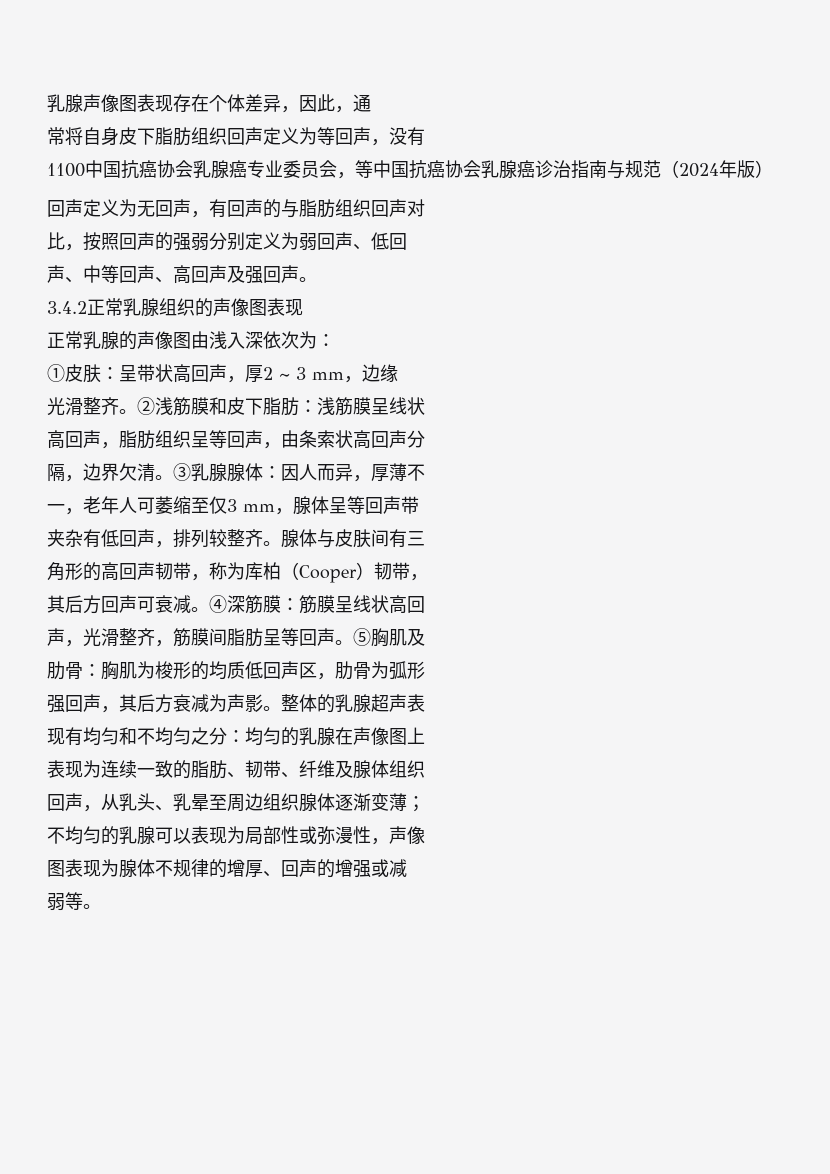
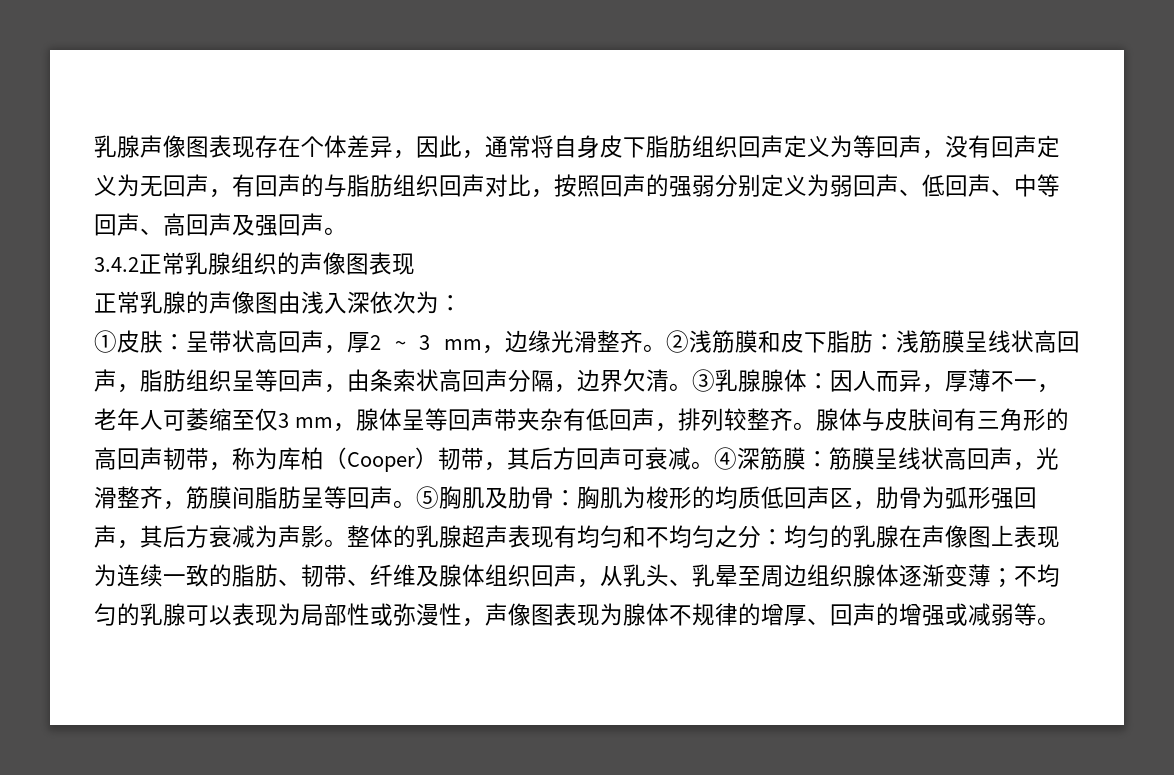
- 乳腺声像图表现存在个体差异，因此，通
- 常将自身皮下脂肪组织回声定义为等回声，没有
- 1100中国抗癌协会乳腺癌专业委员会，等中国抗癌协会乳腺癌诊治指南与规范（2024年版）
- 回声定义为无回声，有回声的与脂肪组织回声对
- 比，按照回声的强弱分别定义为弱回声、低回
- 声、中等回声、高回声及强回声。
+ 乳腺声像图表现存在个体差异，因此，通常将自身皮下脂肪组织回声定义为等回声，没有回声定义为无回声，有回声的与脂肪组织回声对比，按照回声的强弱分别定义为弱回声、低回声、中等回声、高回声及强回声。
- ①皮肤：呈带状高回声，厚2 ~ 3 mm，边缘
- 光滑整齐。
+ ①皮肤：呈带状高回声，厚2 ~ 3 mm，边缘光滑整齐。
- ②浅筋膜和皮下脂肪：浅筋膜呈线状
- 高回声，脂肪组织呈等回声，由条索状高回声分
- 隔，边界欠清。
+ ②浅筋膜和皮下脂肪：浅筋膜呈线状高回声，脂肪组织呈等回声，由条索状高回声分隔，边界欠清。
- ③乳腺腺体：因人而异，厚薄不
- 一，老年人可萎缩至仅3 mm，腺体呈等回声带
- 夹杂有低回声，排列较整齐。
+ ③乳腺腺体：因人而异，厚薄不一，老年人可萎缩至仅3 mm，腺体呈等回声带夹杂有低回声，排列较整齐。
- 腺体与皮肤间有三
- 角形的高回声韧带，称为库柏（Cooper）韧带，
- 其后方回声可衰减。
+ 腺体与皮肤间有三角形的高回声韧带，称为库柏（Cooper）韧带，其后方回声可衰减。
- ④深筋膜：筋膜呈线状高回
- 声，光滑整齐，筋膜间脂肪呈等回声。
+ ④深筋膜：筋膜呈线状高回声，光滑整齐，筋膜间脂肪呈等回声。
- ⑤胸肌及
- 肋骨：胸肌为梭形的均质低回声区，肋骨为弧形
- 强回声，其后方衰减为声影。
+ ⑤胸肌及肋骨：胸肌为梭形的均质低回声区，肋骨为弧形强回声，其后方衰减为声影。
- 整体的乳腺超声表
- 现有均匀和不均匀之分：均匀的乳腺在声像图上
- 表现为连续一致的脂肪、韧带、纤维及腺体组织
- 回声，从乳头、乳晕至周边组织腺体逐渐变薄；
- 不均匀的乳腺可以表现为局部性或弥漫性，声像
- 图表现为腺体不规律的增厚、回声的增强或减
- 弱等。
+ 整体的乳腺超声表现有均匀和不均匀之分：均匀的乳腺在声像图上表现为连续一致的脂肪、韧带、纤维及腺体组织回声，从乳头、乳晕至周边组织腺体逐渐变薄；不均匀的乳腺可以表现为局部性或弥漫性，声像图表现为腺体不规律的增厚、回声的增强或减弱等。

